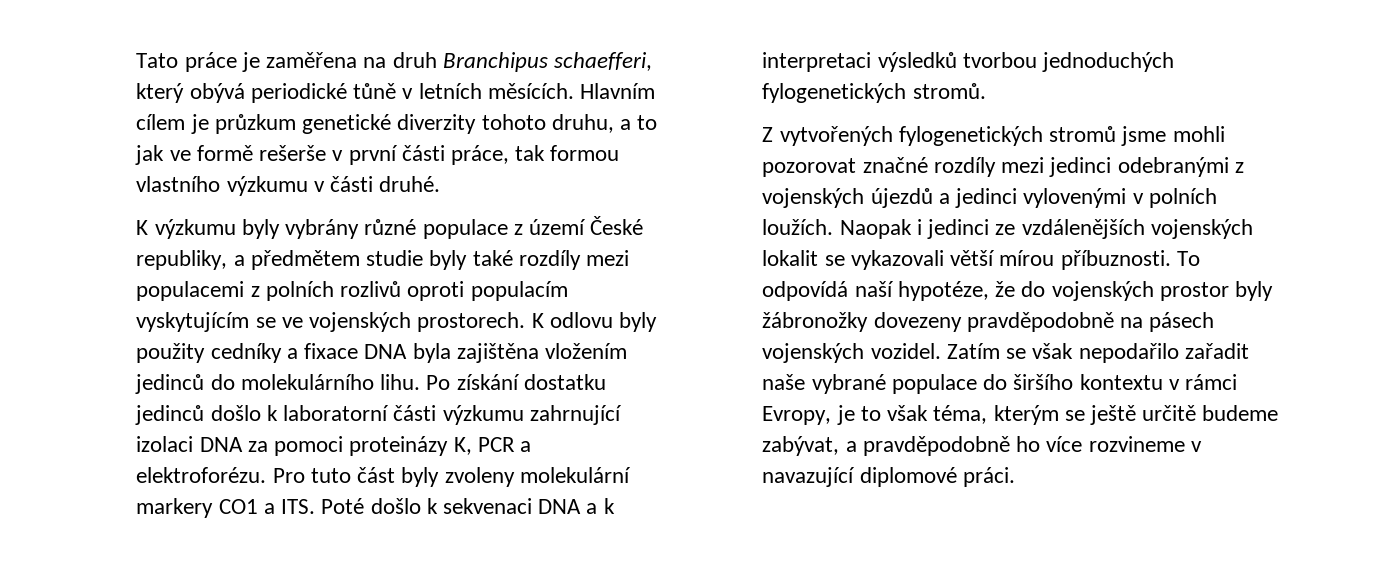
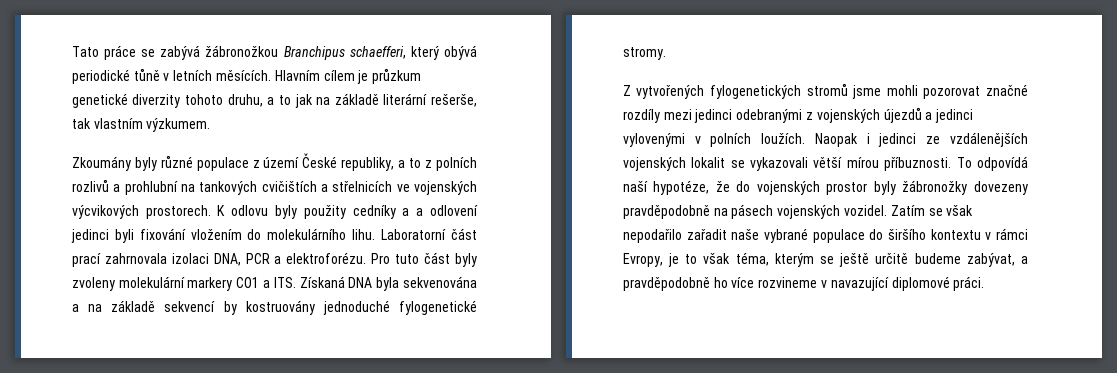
- Tato práce je zaměřena na druh Branchipus schaefferi, který obývá periodické tůně v letních měsících.
+ Tato práce se zabývá žábronožkou Branchipus schaefferi, který obývá periodické tůně v letních měsících.
- Hlavním cílem je průzkum genetické diverzity tohoto druhu, a to jak ve formě rešerše v první části práce, tak formou vlastního výzkumu v části druhé.
- K výzkumu byly vybrány různé populace z území České republiky, a předmětem studie byly také rozdíly mezi populacemi z polních rozlivů oproti populacím vyskytujícím se ve vojenských prostorech.
+ Hlavním cílem je průzkum genetické diverzity tohoto druhu, a to jak na základě literární rešerše, tak vlastním výzkumem.
+ Zkoumány byly různé populace z území České republiky, a to z polních rozlivů a prohlubní na tankových cvičištích a střelnicích ve vojenských výcvikových prostorech.
- K odlovu byly použity cedníky a fixace DNA byla zajištěna vložením jedinců do molekulárního lihu. Po získání dostatku jedinců došlo k laboratorní části výzkumu zahrnující izolaci DNA za pomoci proteinázy K, PCR a elektroforézu.
+ K odlovu byly použity cedníky a a odlovení jedinci byli fixování vložením do molekulárního lihu. Laboratorní část prací zahrnovala izolaci DNA, PCR a elektroforézu.
- Pro tuto část byly zvoleny molekulární markery CO1 a ITS. Poté došlo k sekvenaci DNA a k interpretaci výsledků tvorbou jednoduchých fylogenetických stromů.
+ Pro tuto část byly zvoleny molekulární markery CO1 a ITS. Získaná DNA byla sekvenována a na základě sekvencí by kostruovány jednoduché fylogenetické stromy.

